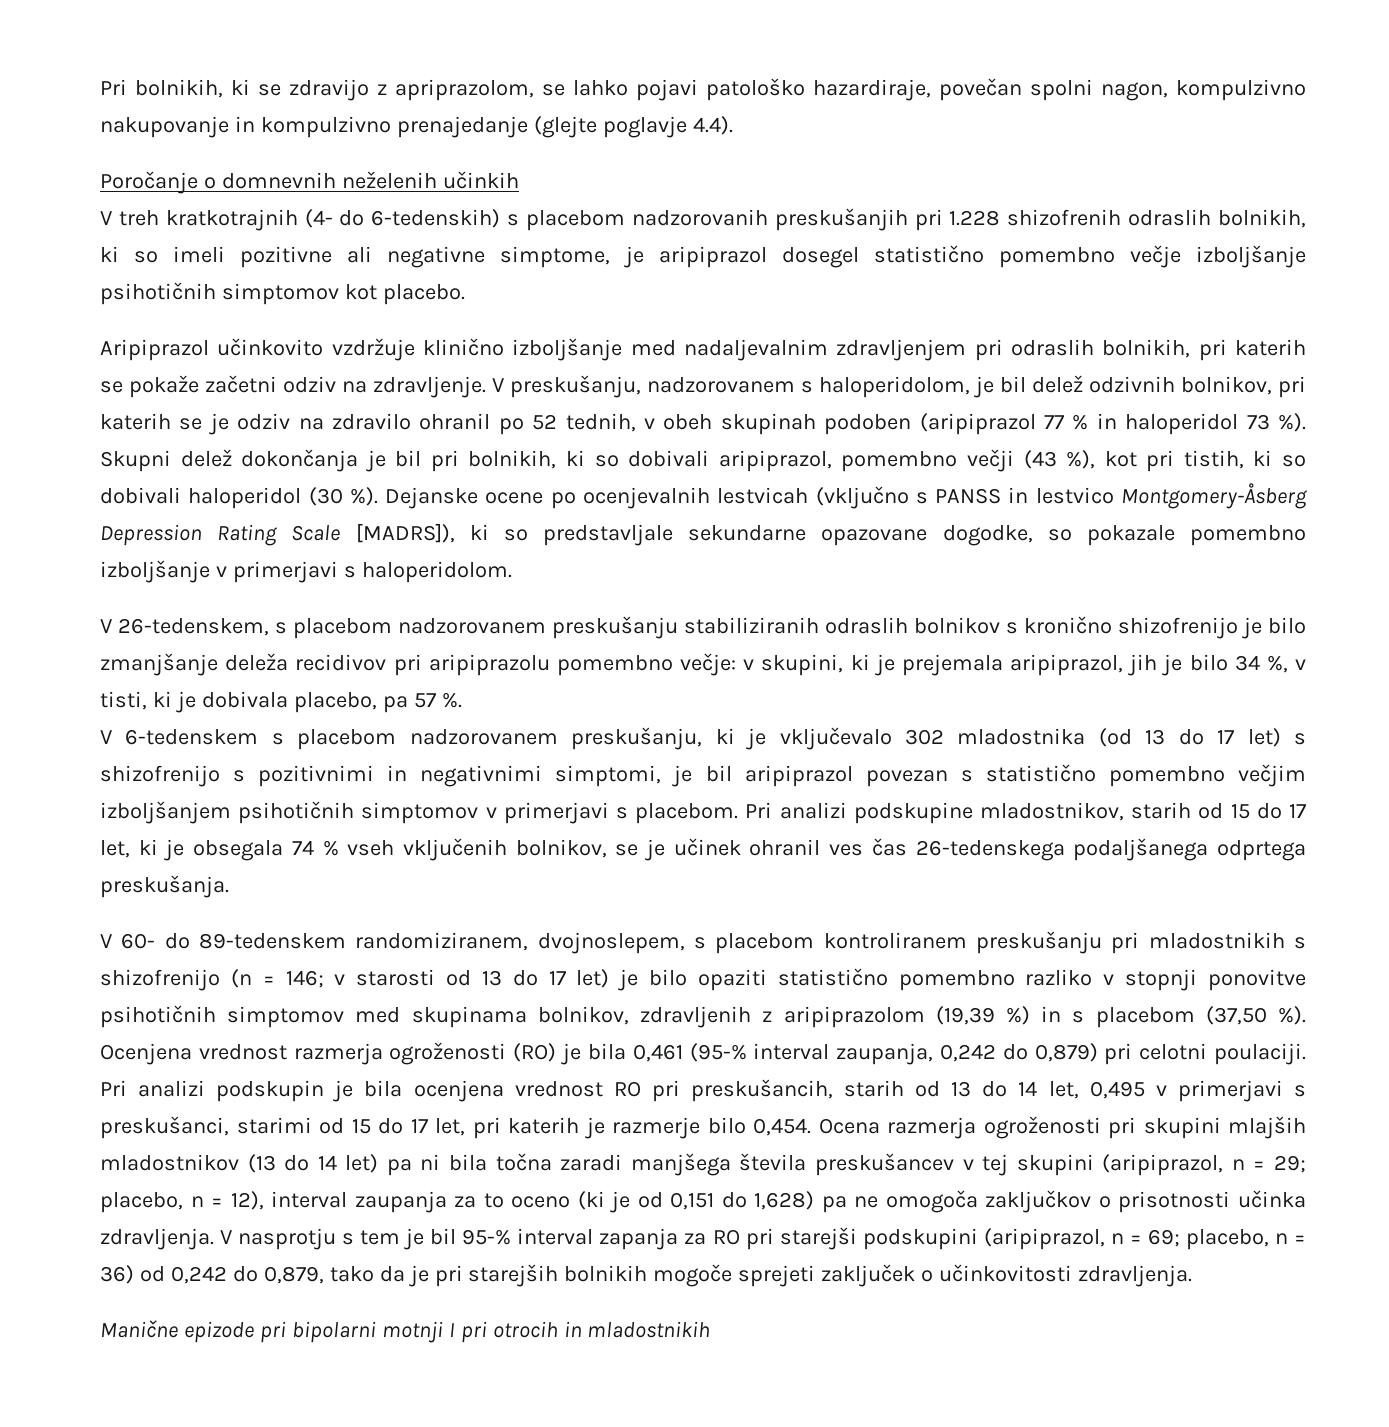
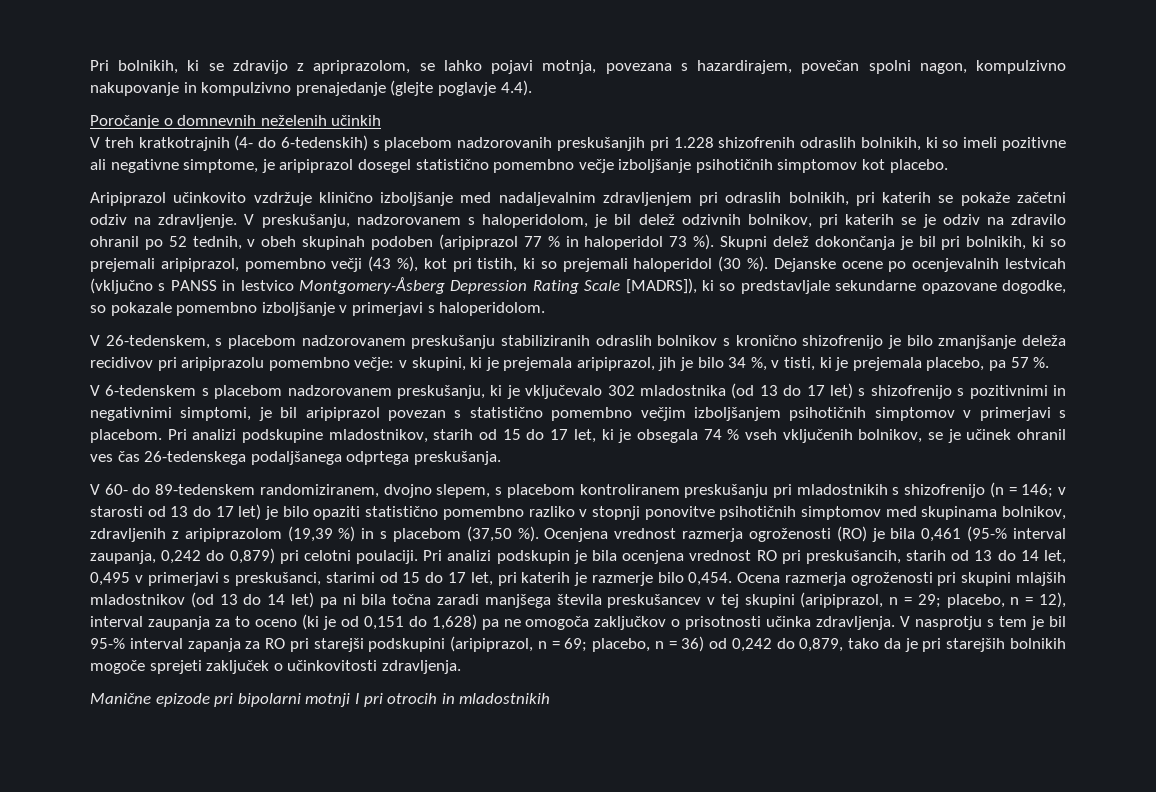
- Pri bolnikih, ki se zdravijo z apriprazolom, se lahko pojavi patološko hazardiraje, povečan spolni nagon, kompulzivno nakupovanje in kompulzivno prenajedanje (glejte poglavje 4.4).
+ Pri bolnikih, ki se zdravijo z apriprazolom, se lahko pojavi motnja, povezana s hazardirajem, povečan spolni nagon, kompulzivno nakupovanje in kompulzivno prenajedanje (glejte poglavje 4.4).
- Skupni delež dokončanja je bil pri bolnikih, ki so dobivali aripiprazol, pomembno večji (43 %), kot pri tistih, ki so dobivali haloperidol (30 %).
+ Skupni delež dokončanja je bil pri bolnikih, ki so prejemali aripiprazol, pomembno večji (43 %), kot pri tistih, ki so prejemali haloperidol (30 %).
- V 26-tedenskem, s placebom nadzorovanem preskušanju stabiliziranih odraslih bolnikov s kronično shizofrenijo je bilo zmanjšanje deleža recidivov pri aripiprazolu pomembno večje: v skupini, ki je prejemala aripiprazol, jih je bilo 34 %, v tisti, ki je dobivala placebo, pa 57 %.
+ V 26-tedenskem, s placebom nadzorovanem preskušanju stabiliziranih odraslih bolnikov s kronično shizofrenijo je bilo zmanjšanje deleža recidivov pri aripiprazolu pomembno večje: v skupini, ki je prejemala aripiprazol, jih je bilo 34 %, v tisti, ki je prejemala placebo, pa 57 %.
- V 60- do 89-tedenskem randomiziranem, dvojnoslepem, s placebom kontroliranem preskušanju pri mladostnikih s shizofrenijo (n = 146; v starosti od 13 do 17 let) je bilo opaziti statistično pomembno razliko v stopnji ponovitve psihotičnih simptomov med skupinama bolnikov, zdravljenih z aripiprazolom (19,39 %) in s placebom (37,50 %).
+ V 60- do 89-tedenskem randomiziranem, dvojno slepem, s placebom kontroliranem preskušanju pri mladostnikih s shizofrenijo (n = 146; v starosti od 13 do 17 let) je bilo opaziti statistično pomembno razliko v stopnji ponovitve psihotičnih simptomov med skupinama bolnikov, zdravljenih z aripiprazolom (19,39 %) in s placebom (37,50 %).
- Ocena razmerja ogroženosti pri skupini mlajših mladostnikov (13 do 14 let) pa ni bila točna zaradi manjšega števila preskušancev v tej skupini (aripiprazol, n = 29; placebo, n = 12), interval zaupanja za to oceno (ki je od 0,151 do 1,628) pa ne omogoča zaključkov o prisotnosti učinka zdravljenja.
+ Ocena razmerja ogroženosti pri skupini mlajših mladostnikov (od 13 do 14 let) pa ni bila točna zaradi manjšega števila preskušancev v tej skupini (aripiprazol, n = 29; placebo, n = 12), interval zaupanja za to oceno (ki je od 0,151 do 1,628) pa ne omogoča zaključkov o prisotnosti učinka zdravljenja.

